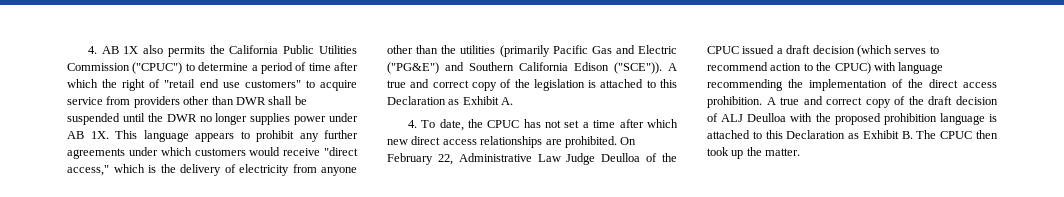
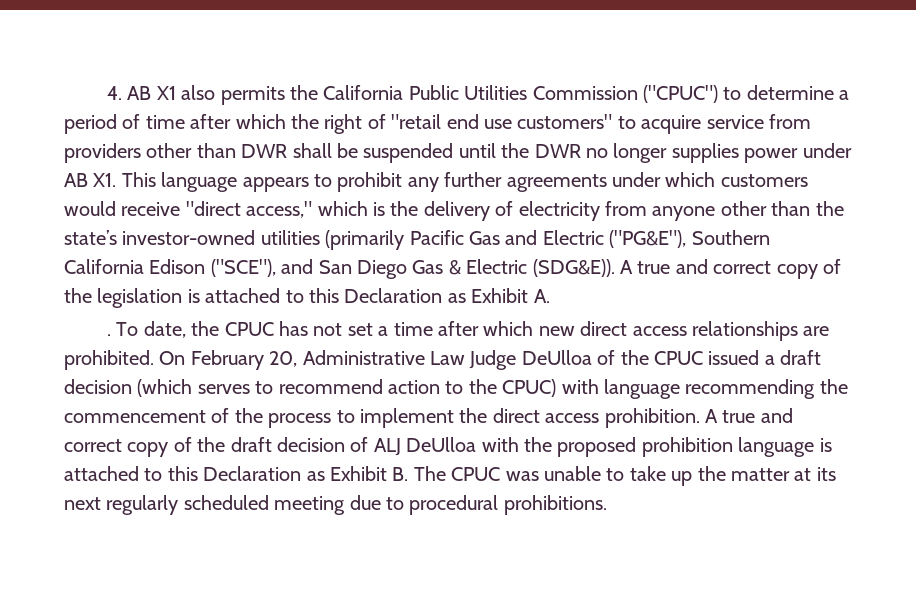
- 4. AB 1X also permits the California Public Utilities Commission ("CPUC") to determine a period of time after which the right of "retail end use customers" to acquire service from providers other than DWR shall be suspended until the DWR no longer supplies power under AB 1X. This language appears to prohibit any further agreements under which customers would receive "direct access," which is the delivery of electricity from anyone other than the utilities (primarily Pacific Gas and Electric ("PG&E") and Southern California Edison ("SCE")).
+ 4. AB X1 also permits the California Public Utilities Commission ("CPUC") to determine a period of time after which the right of "retail end use customers" to acquire service from providers other than DWR shall be suspended until the DWR no longer supplies power under AB X1. This language appears to prohibit any further agreements under which customers would receive "direct access," which is the delivery of electricity from anyone other than the state’s investor-owned utilities (primarily Pacific Gas and Electric ("PG&E"), Southern California Edison ("SCE"), and San Diego Gas & Electric (SDG&E)).
- 4. To date, the CPUC has not set a time after which new direct access relationships are prohibited.
+ . To date, the CPUC has not set a time after which new direct access relationships are prohibited.
- On February 22, Administrative Law Judge Deulloa of the CPUC issued a draft decision (which serves to recommend action to the CPUC) with language recommending the implementation of the direct access prohibition.
+ On February 20, Administrative Law Judge DeUlloa of the CPUC issued a draft decision (which serves to recommend action to the CPUC) with language recommending the commencement of the process to implement the direct access prohibition.
- A true and correct copy of the draft decision of ALJ Deulloa with the proposed prohibition language is attached to this Declaration as Exhibit B. The CPUC then took up the matter.
+ A true and correct copy of the draft decision of ALJ DeUlloa with the proposed prohibition language is attached to this Declaration as Exhibit B. The CPUC was unable to take up the matter at its next regularly scheduled meeting due to procedural prohibitions.

